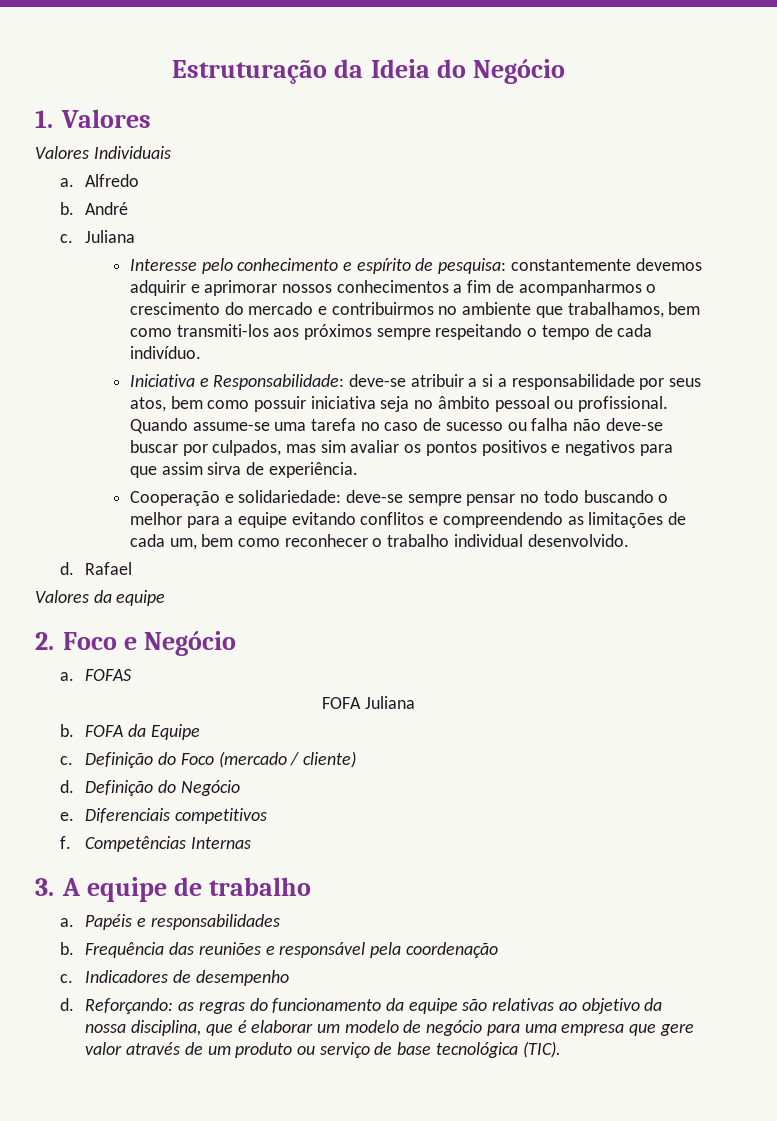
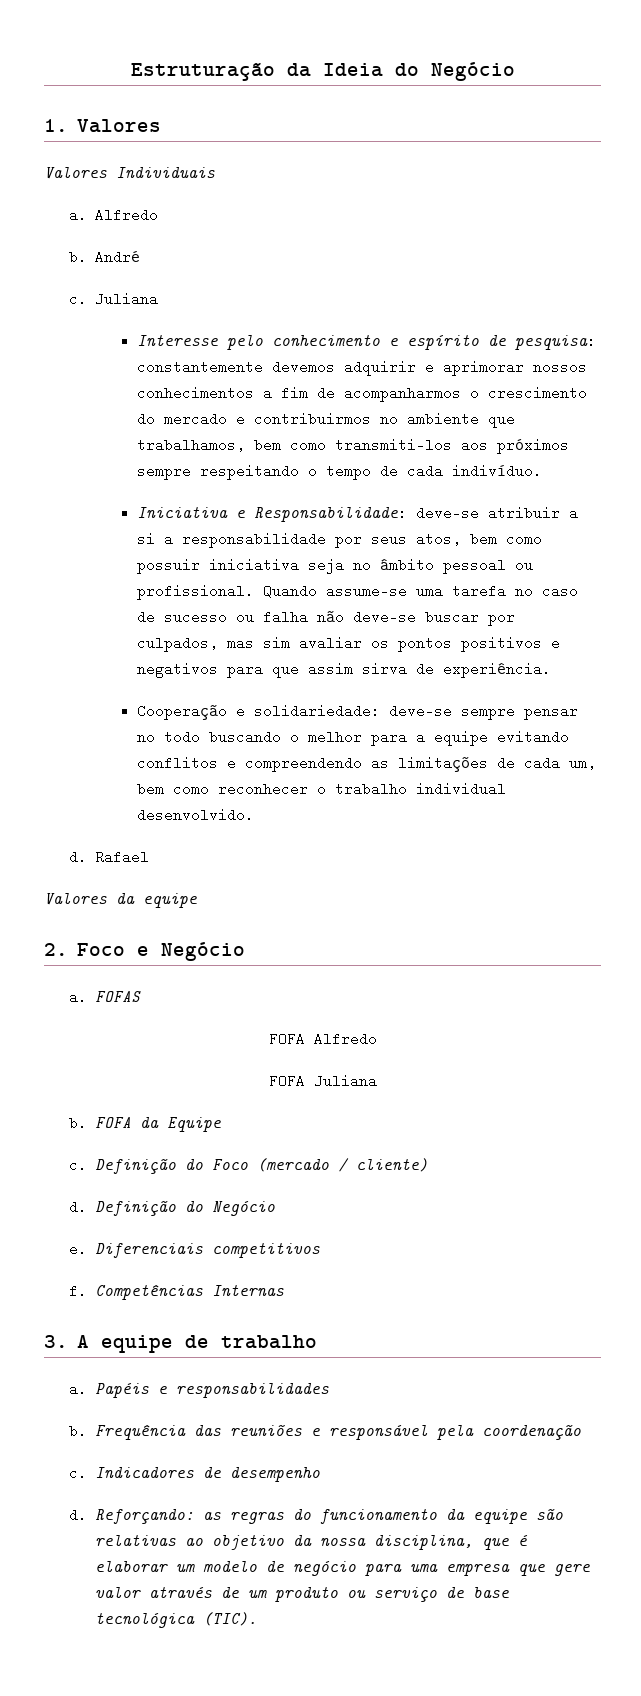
+ FOFA Alfredo

